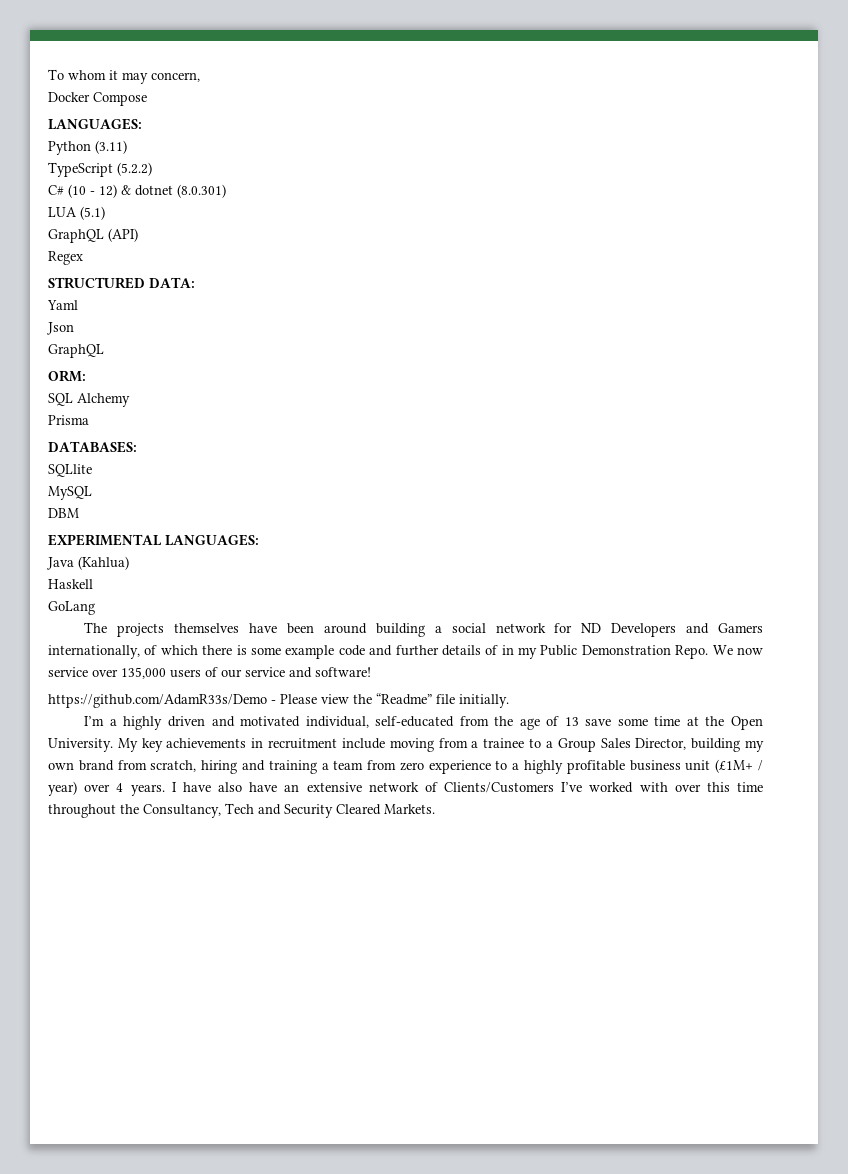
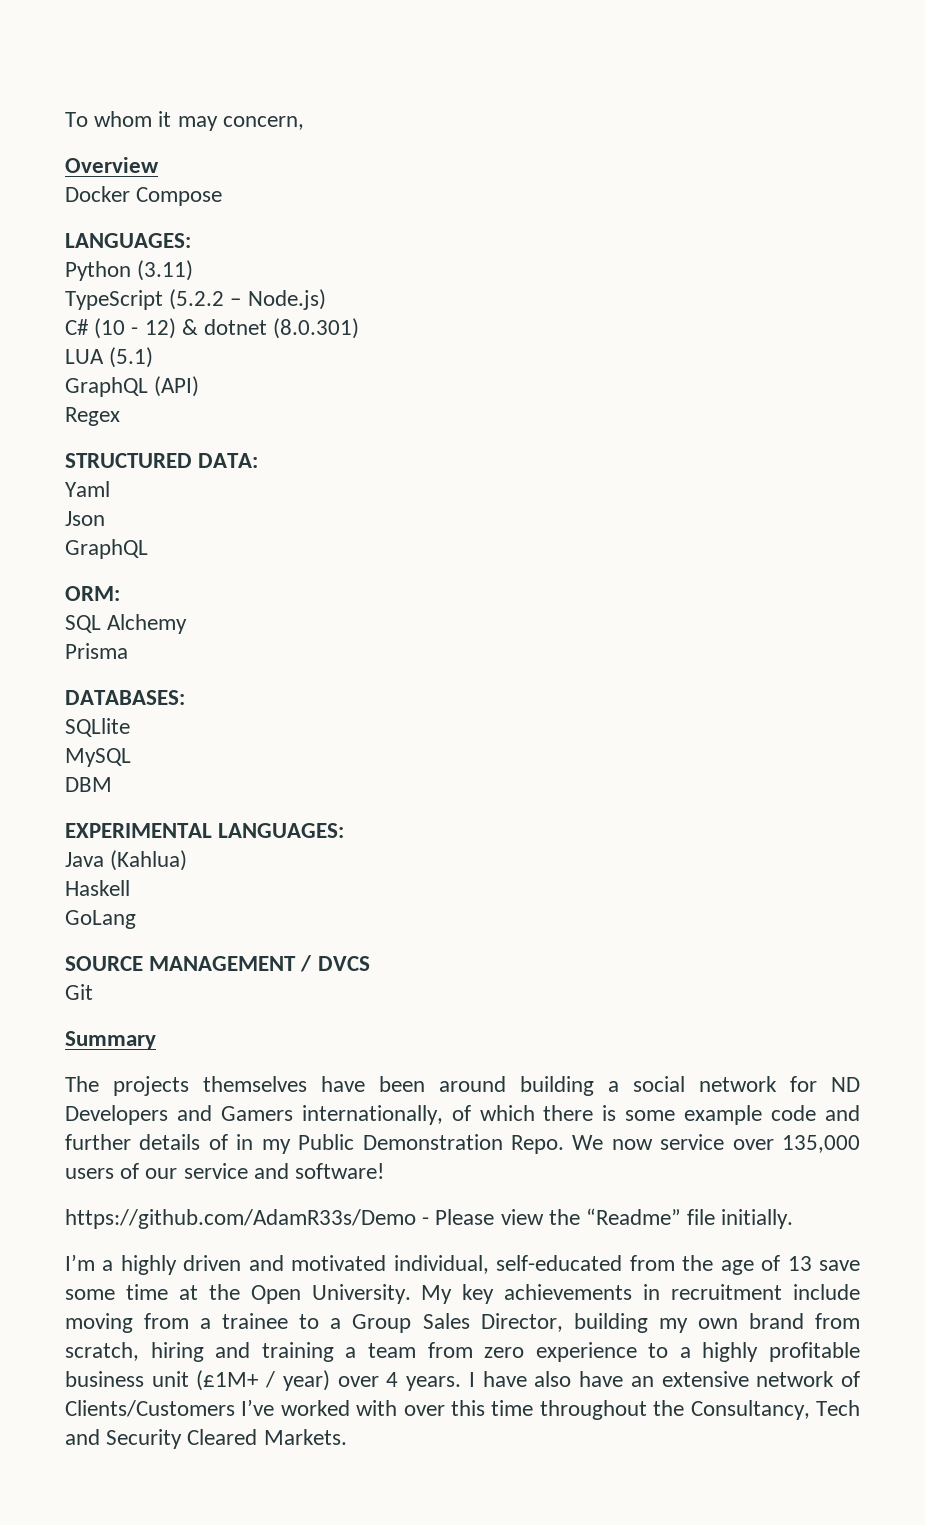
+ Overview
- TypeScript (5.2.2)
+ TypeScript (5.2.2 – Node.js)
+ SOURCE MANAGEMENT / DVCS
+ Git
+ Summary

